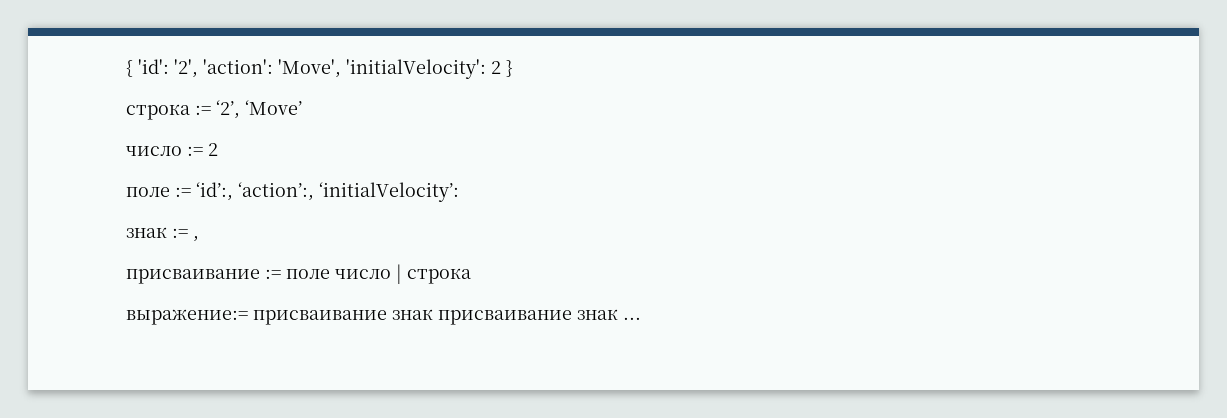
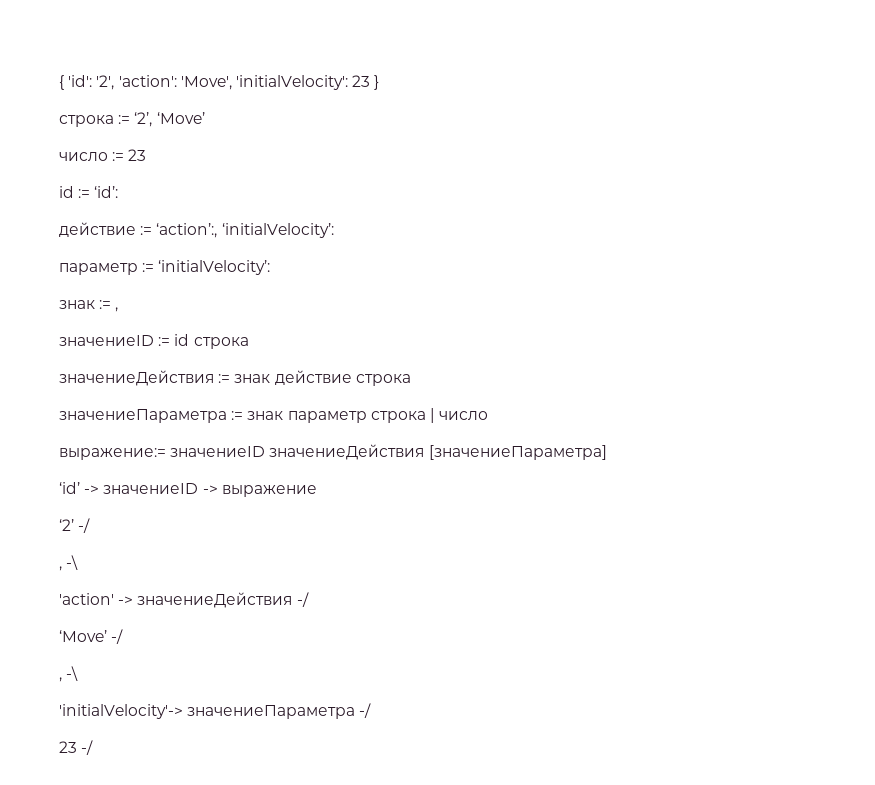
- { 'id': '2', 'action': 'Move', 'initialVelocity': 2 }
+ { 'id': '2', 'action': 'Move', 'initialVelocity': 23 }
- число := 2
- поле := ‘id’:, ‘action’:, ‘initialVelocity’:
+ число := 23
+ id := ‘id’:
+ действие := ‘action’:, ‘initialVelocity’:
+ параметр := ‘initialVelocity’:
- присваивание := поле число | строка
- выражение:= присваивание знак присваивание знак ...
+ значениеID := id строка
+ значениеДействия := знак действие строка
+ значениеПараметра := знак параметр строка | число
+ выражение:= значениеID значениеДействия [значениеПараметра]
+ ‘id’ -> значениеID -> выражение
+ ‘2’ -/
+ , -\
+ 'action' -> значениеДействия -/
+ ‘Move’ -/
+ , -\
+ 'initialVelocity'-> значениеПараметра -/
+ 23 -/

